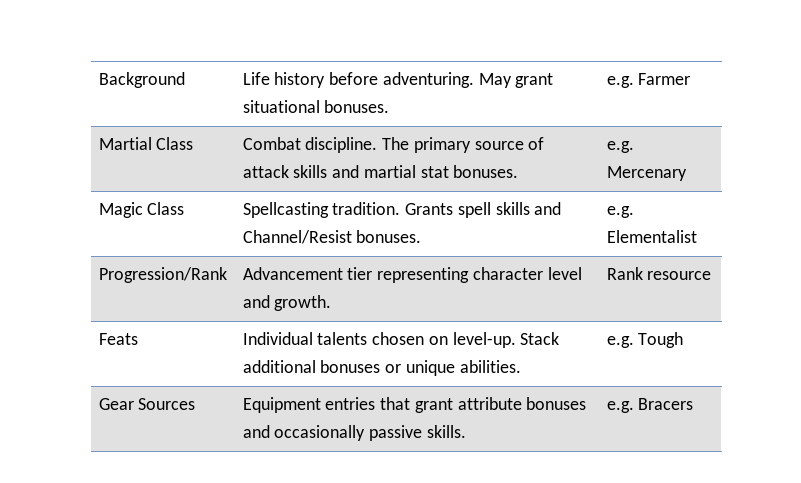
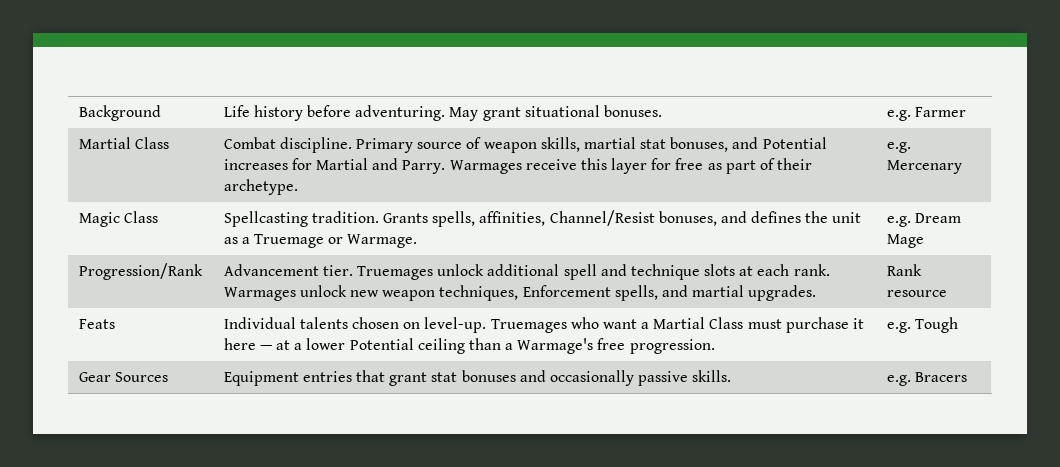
- Martial Class | Combat discipline. The primary source of attack skills and martial stat bonuses. | e.g. Mercenary
+ Martial Class | Combat discipline. Primary source of weapon skills, martial stat bonuses, and Potential increases for Martial and Parry. Warmages receive this layer for free as part of their archetype. | e.g. Mercenary
- Magic Class | Spellcasting tradition. Grants spell skills and Channel/Resist bonuses. | e.g. Elementalist
+ Magic Class | Spellcasting tradition. Grants spells, affinities, Channel/Resist bonuses, and defines the unit as a Truemage or Warmage. | e.g. Dream Mage
- Progression/Rank | Advancement tier representing character level and growth. | Rank resource
+ Progression/Rank | Advancement tier. Truemages unlock additional spell and technique slots at each rank. Warmages unlock new weapon techniques, Enforcement spells, and martial upgrades. | Rank resource
- Feats | Individual talents chosen on level-up. Stack additional bonuses or unique abilities. | e.g. Tough
+ Feats | Individual talents chosen on level-up. Truemages who want a Martial Class must purchase it here — at a lower Potential ceiling than a Warmage's free progression. | e.g. Tough
- Gear Sources | Equipment entries that grant attribute bonuses and occasionally passive skills. | e.g. Bracers
+ Gear Sources | Equipment entries that grant stat bonuses and occasionally passive skills. | e.g. Bracers

